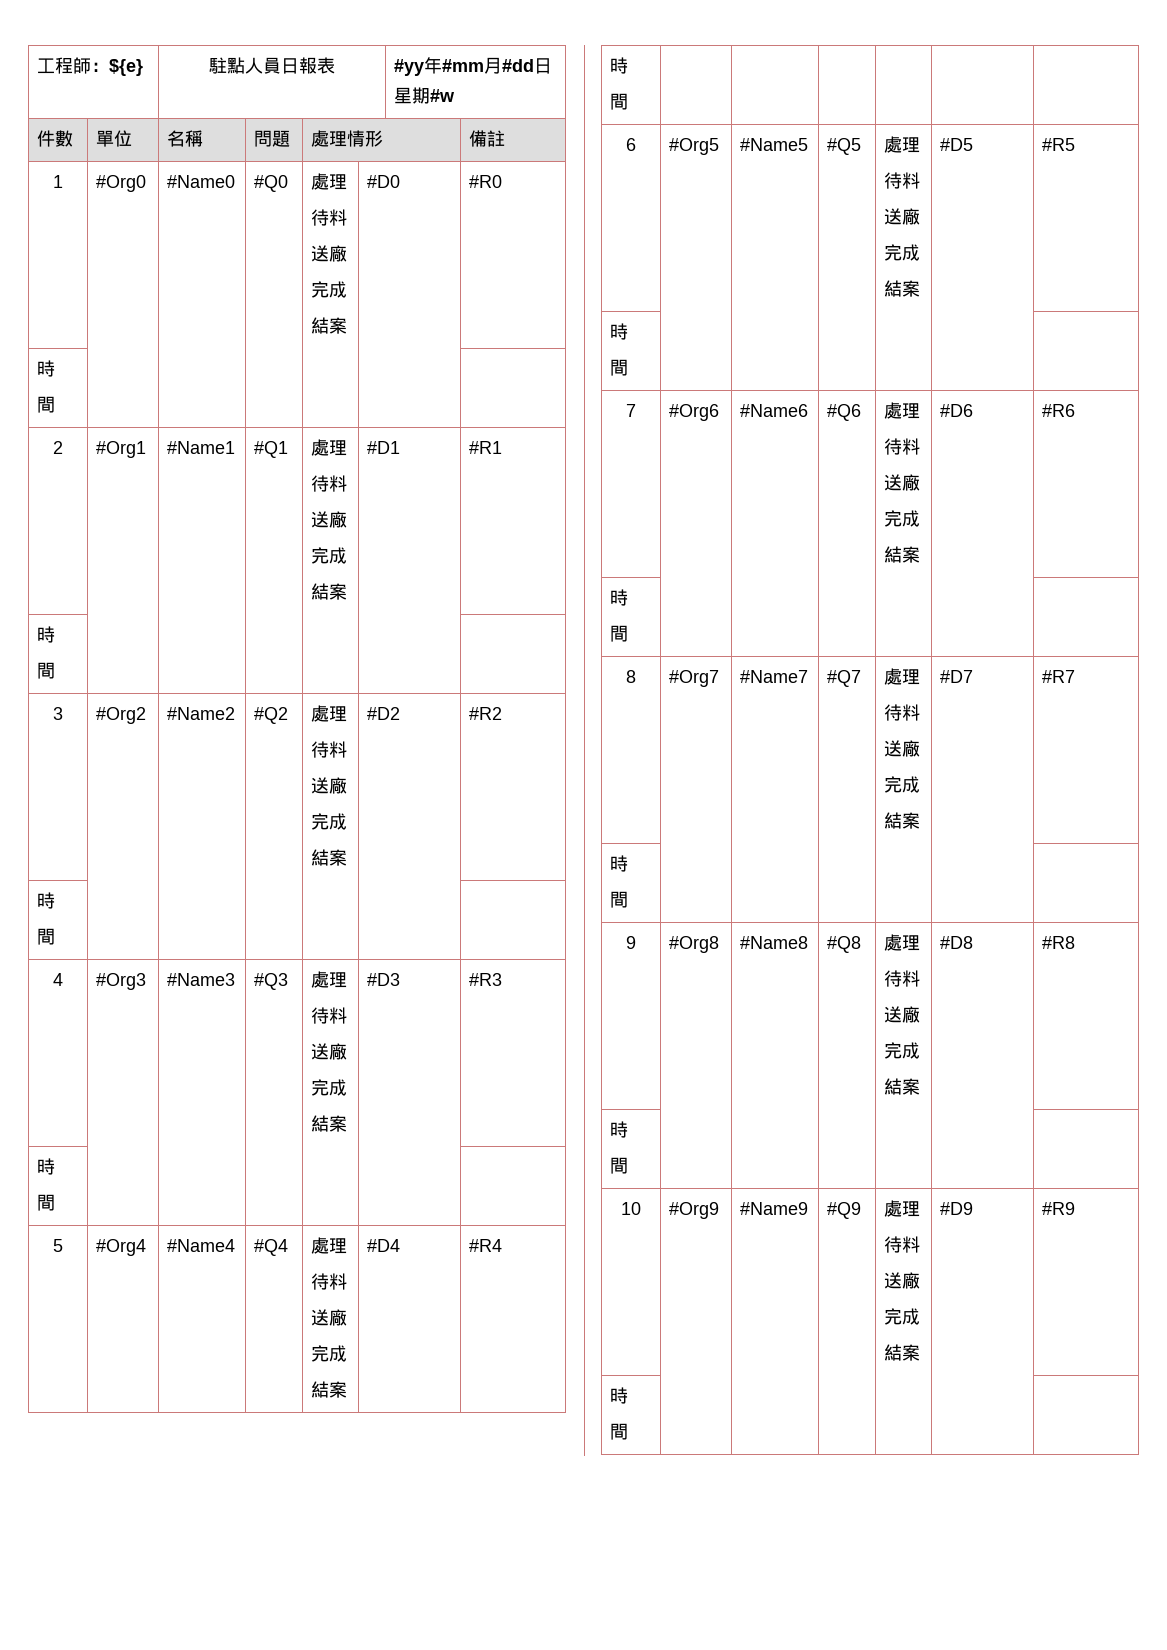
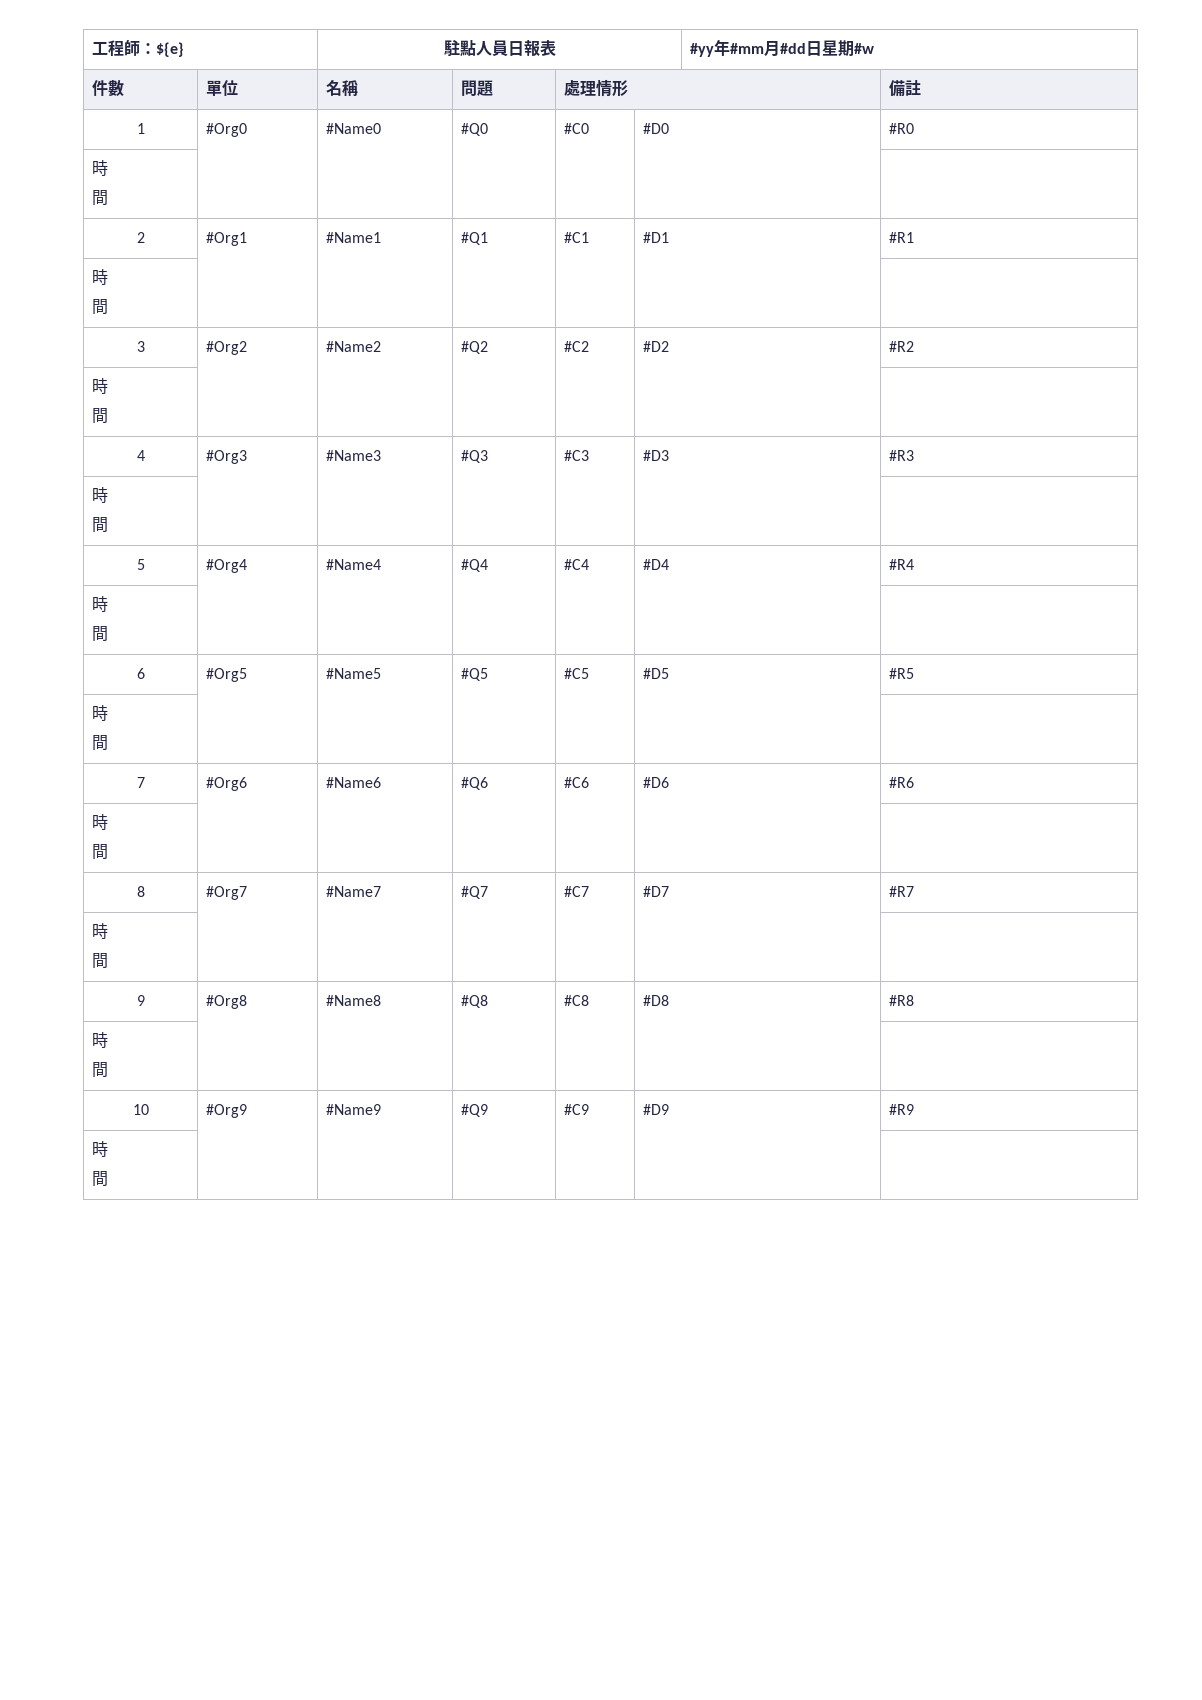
- 1 | #Org0 | #Name0 | #Q0 | 處理
- 待料
- 送廠
- 完成
- 結案 | #D0 | #R0
+ 1 | #Org0 | #Name0 | #Q0 | #C0 | #D0 | #R0
- 2 | #Org1 | #Name1 | #Q1 | 處理
- 待料
- 送廠
- 完成
- 結案 | #D1 | #R1
+ 2 | #Org1 | #Name1 | #Q1 | #C1 | #D1 | #R1
- 3 | #Org2 | #Name2 | #Q2 | 處理
- 待料
- 送廠
- 完成
- 結案 | #D2 | #R2
+ 3 | #Org2 | #Name2 | #Q2 | #C2 | #D2 | #R2
- 4 | #Org3 | #Name3 | #Q3 | 處理
- 待料
- 送廠
- 完成
- 結案 | #D3 | #R3
+ 4 | #Org3 | #Name3 | #Q3 | #C3 | #D3 | #R3
- 5 | #Org4 | #Name4 | #Q4 | 處理
- 待料
- 送廠
- 完成
- 結案 | #D4 | #R4
+ 5 | #Org4 | #Name4 | #Q4 | #C4 | #D4 | #R4
- 6 | #Org5 | #Name5 | #Q5 | 處理
- 待料
- 送廠
- 完成
- 結案 | #D5 | #R5
+ 6 | #Org5 | #Name5 | #Q5 | #C5 | #D5 | #R5
- 7 | #Org6 | #Name6 | #Q6 | 處理
- 待料
- 送廠
- 完成
- 結案 | #D6 | #R6
+ 7 | #Org6 | #Name6 | #Q6 | #C6 | #D6 | #R6
- 8 | #Org7 | #Name7 | #Q7 | 處理
- 待料
- 送廠
- 完成
- 結案 | #D7 | #R7
+ 8 | #Org7 | #Name7 | #Q7 | #C7 | #D7 | #R7
- 9 | #Org8 | #Name8 | #Q8 | 處理
- 待料
- 送廠
- 完成
- 結案 | #D8 | #R8
+ 9 | #Org8 | #Name8 | #Q8 | #C8 | #D8 | #R8
- 10 | #Org9 | #Name9 | #Q9 | 處理
- 待料
- 送廠
- 完成
- 結案 | #D9 | #R9
+ 10 | #Org9 | #Name9 | #Q9 | #C9 | #D9 | #R9

